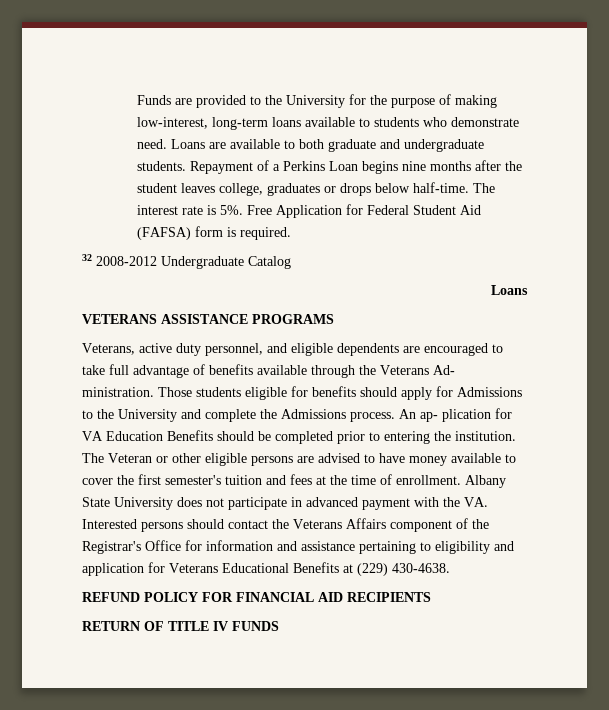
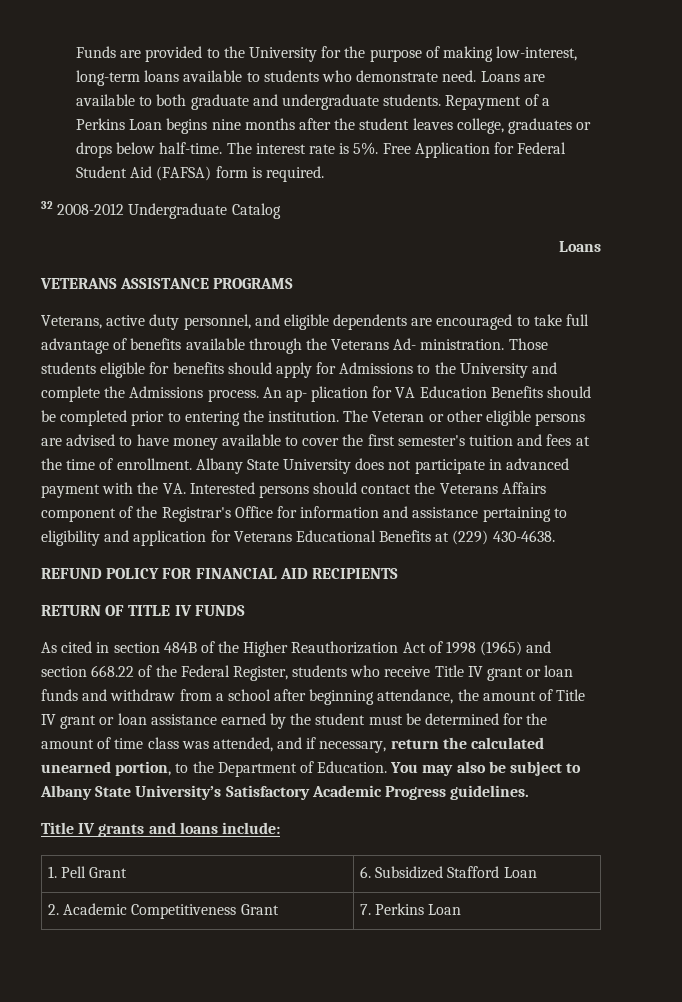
+ As cited in section 484B of the Higher Reauthorization Act of 1998 (1965) and section 668.22 of the Federal Register, students who receive Title IV grant or loan funds and withdraw from a school after beginning attendance, the amount of Title IV grant or loan assistance earned by the student must be determined for the amount of time class was attended, and if necessary, return the calculated unearned portion, to the Department of Education. You may also be subject to Albany State University’s Satisfactory Academic Progress guidelines.
+ Title IV grants and loans include:
+ 1. Pell Grant | 6. Subsidized Stafford Loan
+ 2. Academic Competitiveness Grant | 7. Perkins Loan

